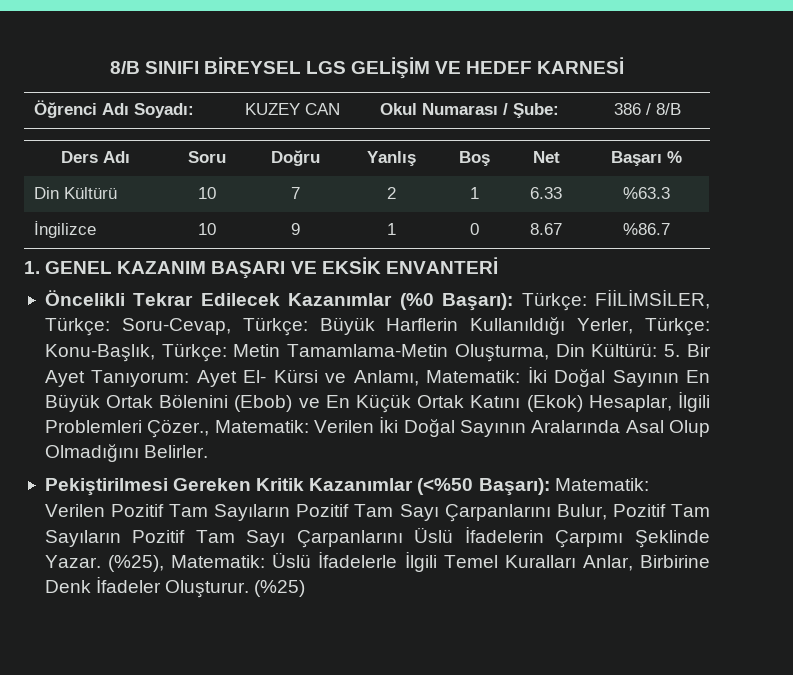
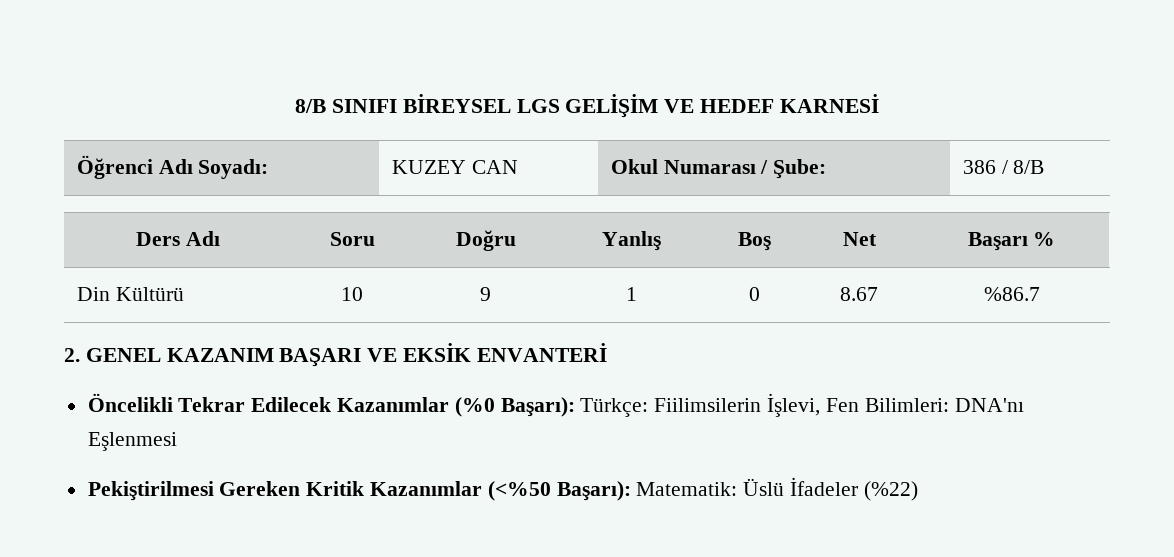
- Din Kültürü | 10 | 7 | 2 | 1 | 6.33 | %63.3
- İngilizce | 10 | 9 | 1 | 0 | 8.67 | %86.7
+ Din Kültürü | 10 | 9 | 1 | 0 | 8.67 | %86.7
- 1. GENEL KAZANIM BAŞARI VE EKSİK ENVANTERİ
+ 2. GENEL KAZANIM BAŞARI VE EKSİK ENVANTERİ
- Öncelikli Tekrar Edilecek Kazanımlar (%0 Başarı): Türkçe: FİİLİMSİLER, Türkçe: Soru-Cevap, Türkçe: Büyük Harflerin Kullanıldığı Yerler, Türkçe: Konu-Başlık, Türkçe: Metin Tamamlama-Metin Oluşturma, Din Kültürü: 5. Bir Ayet Tanıyorum: Ayet El- Kürsi ve Anlamı, Matematik: İki Doğal Sayının En Büyük Ortak Bölenini (Ebob) ve En Küçük Ortak Katını (Ekok) Hesaplar, İlgili Problemleri Çözer., Matematik: Verilen İki Doğal Sayının Aralarında Asal Olup Olmadığını Belirler.
+ Öncelikli Tekrar Edilecek Kazanımlar (%0 Başarı): Türkçe: Fiilimsilerin İşlevi, Fen Bilimleri: DNA'nı Eşlenmesi
- Pekiştirilmesi Gereken Kritik Kazanımlar (<%50 Başarı): Matematik: Verilen Pozitif Tam Sayıların Pozitif Tam Sayı Çarpanlarını Bulur, Pozitif Tam Sayıların Pozitif Tam Sayı Çarpanlarını Üslü İfadelerin Çarpımı Şeklinde Yazar. (%25), Matematik: Üslü İfadelerle İlgili Temel Kuralları Anlar, Birbirine Denk İfadeler Oluşturur. (%25)
+ Pekiştirilmesi Gereken Kritik Kazanımlar (<%50 Başarı): Matematik: Üslü İfadeler (%22)

